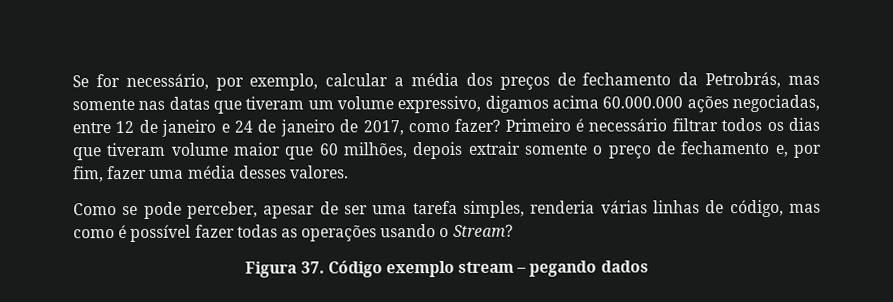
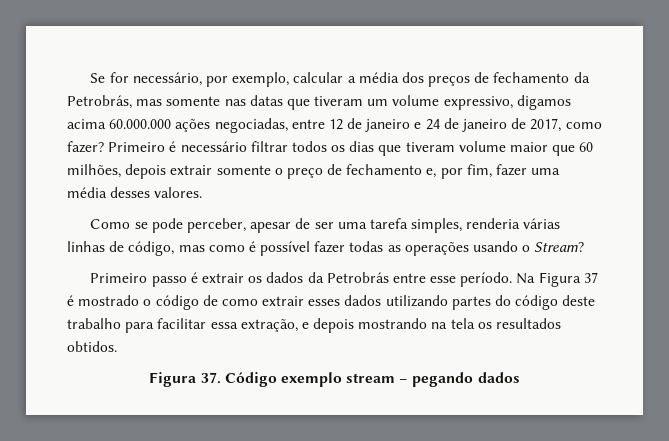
+ Primeiro passo é extrair os dados da Petrobrás entre esse período. Na Figura 37 é mostrado o código de como extrair esses dados utilizando partes do código deste trabalho para facilitar essa extração, e depois mostrando na tela os resultados obtidos.

